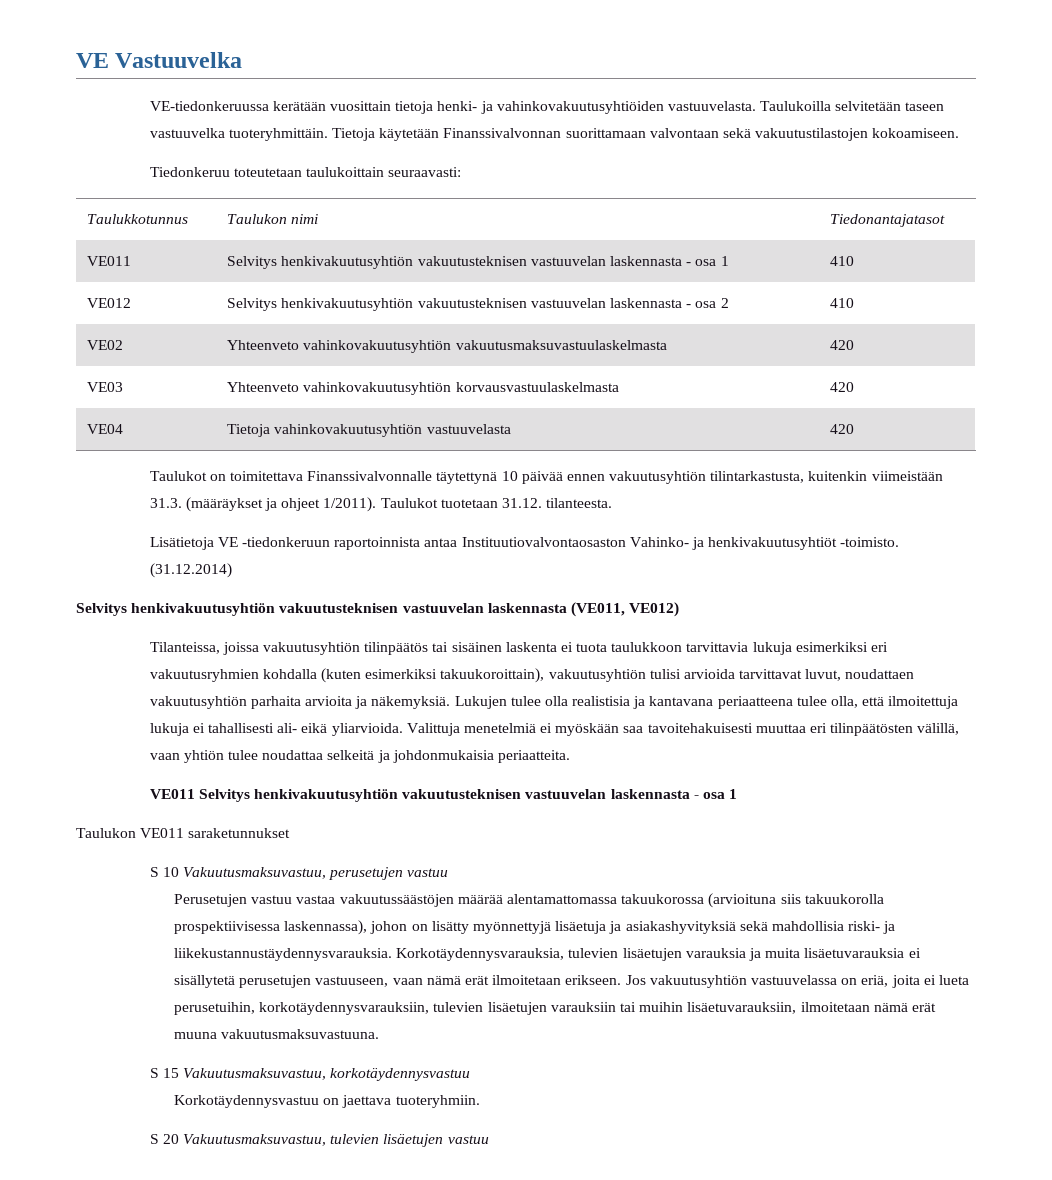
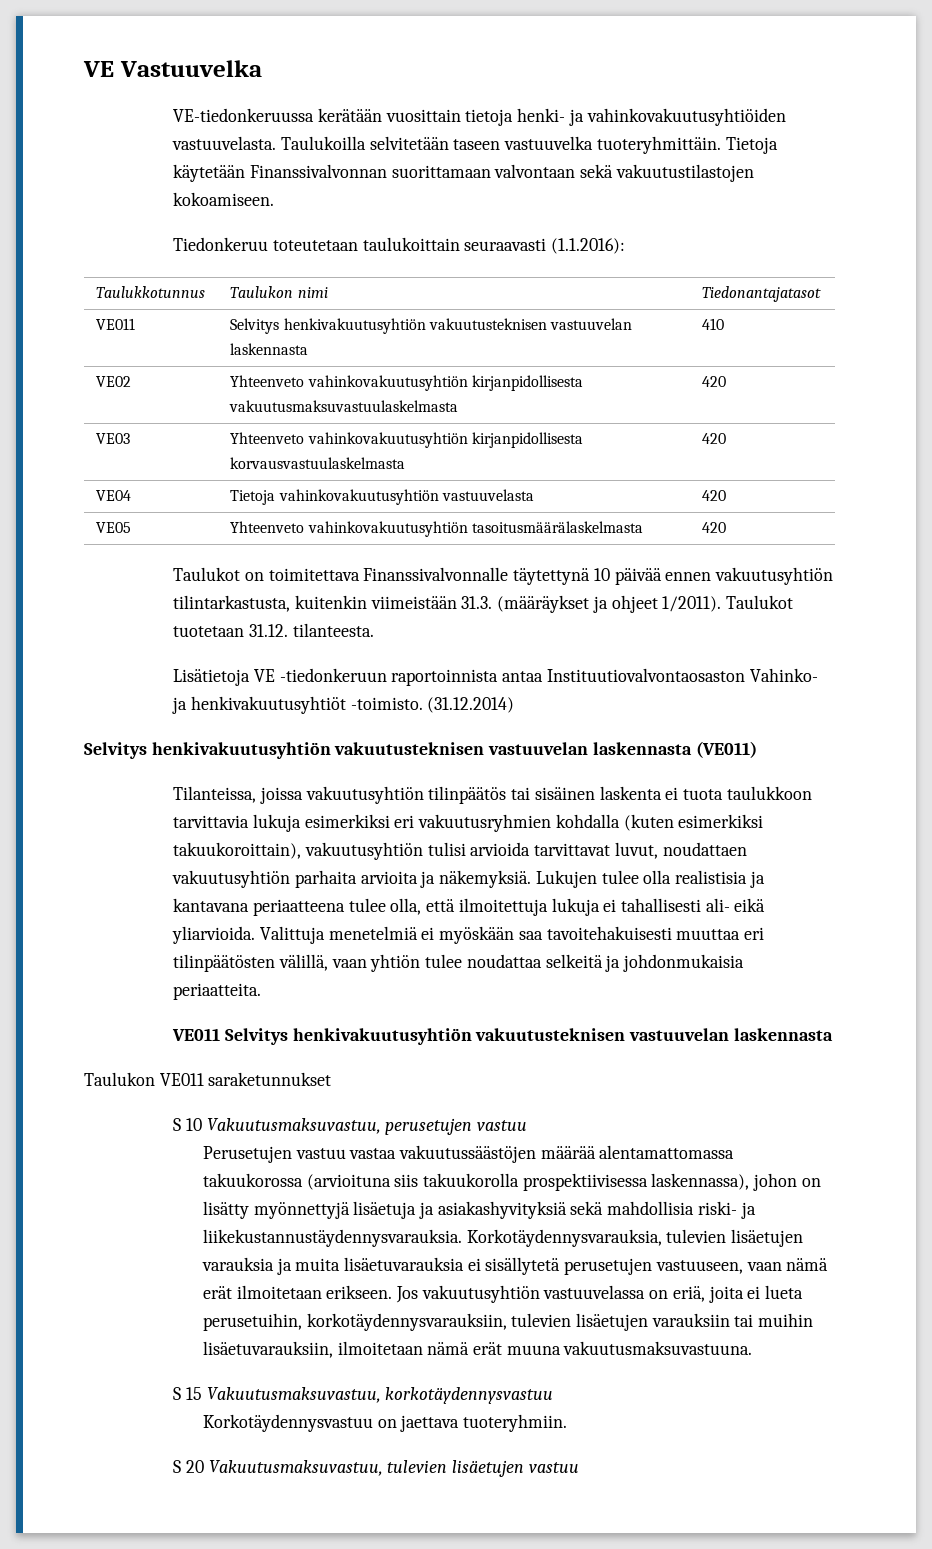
- Tiedonkeruu toteutetaan taulukoittain seuraavasti:
+ Tiedonkeruu toteutetaan taulukoittain seuraavasti (1.1.2016):
- VE011 | Selvitys henkivakuutusyhtiön vakuutusteknisen vastuuvelan laskennasta - osa 1 | 410
- VE012 | Selvitys henkivakuutusyhtiön vakuutusteknisen vastuuvelan laskennasta - osa 2 | 410
+ VE011 | Selvitys henkivakuutusyhtiön vakuutusteknisen vastuuvelan laskennasta | 410
- VE02 | Yhteenveto vahinkovakuutusyhtiön vakuutusmaksuvastuulaskelmasta | 420
+ VE02 | Yhteenveto vahinkovakuutusyhtiön kirjanpidollisesta vakuutusmaksuvastuulaskelmasta | 420
- VE03 | Yhteenveto vahinkovakuutusyhtiön korvausvastuulaskelmasta | 420
+ VE03 | Yhteenveto vahinkovakuutusyhtiön kirjanpidollisesta korvausvastuulaskelmasta | 420
+ VE05 | Yhteenveto vahinkovakuutusyhtiön tasoitusmäärälaskelmasta | 420
- Selvitys henkivakuutusyhtiön vakuutusteknisen vastuuvelan laskennasta (VE011, VE012)
+ Selvitys henkivakuutusyhtiön vakuutusteknisen vastuuvelan laskennasta (VE011)
- VE011 Selvitys henkivakuutusyhtiön vakuutusteknisen vastuuvelan laskennasta - osa 1
+ VE011 Selvitys henkivakuutusyhtiön vakuutusteknisen vastuuvelan laskennasta

